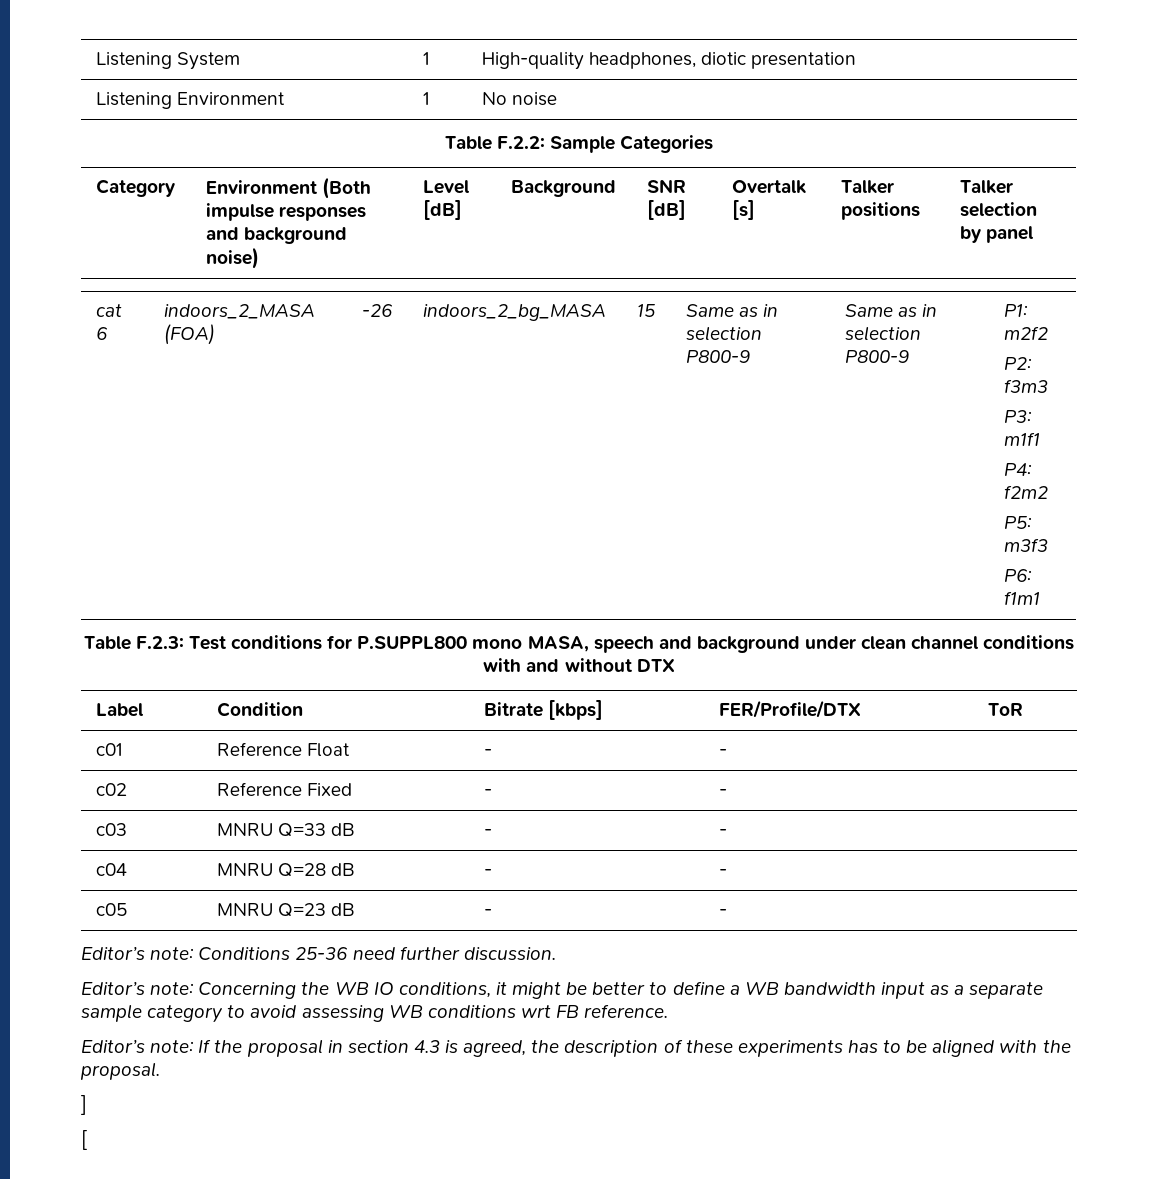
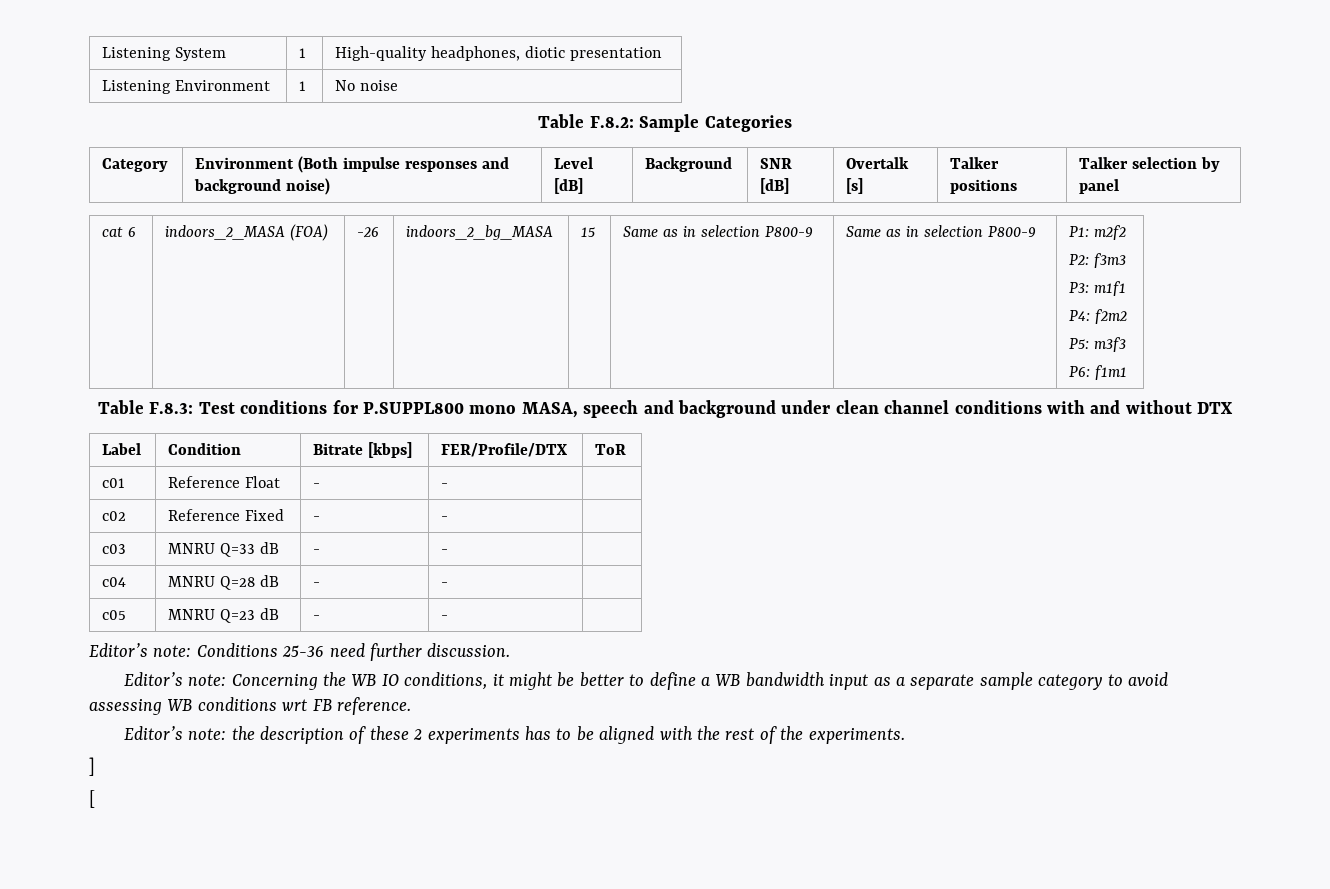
- Table F.2.2: Sample Categories
+ Table F.8.2: Sample Categories
- Table F.2.3: Test conditions for P.SUPPL800 mono MASA, speech and background under clean channel conditions with and without DTX
+ Table F.8.3: Test conditions for P.SUPPL800 mono MASA, speech and background under clean channel conditions with and without DTX
- Editor’s note: If the proposal in section 4.3 is agreed, the description of these experiments has to be aligned with the proposal.
+ Editor’s note: the description of these 2 experiments has to be aligned with the rest of the experiments.

